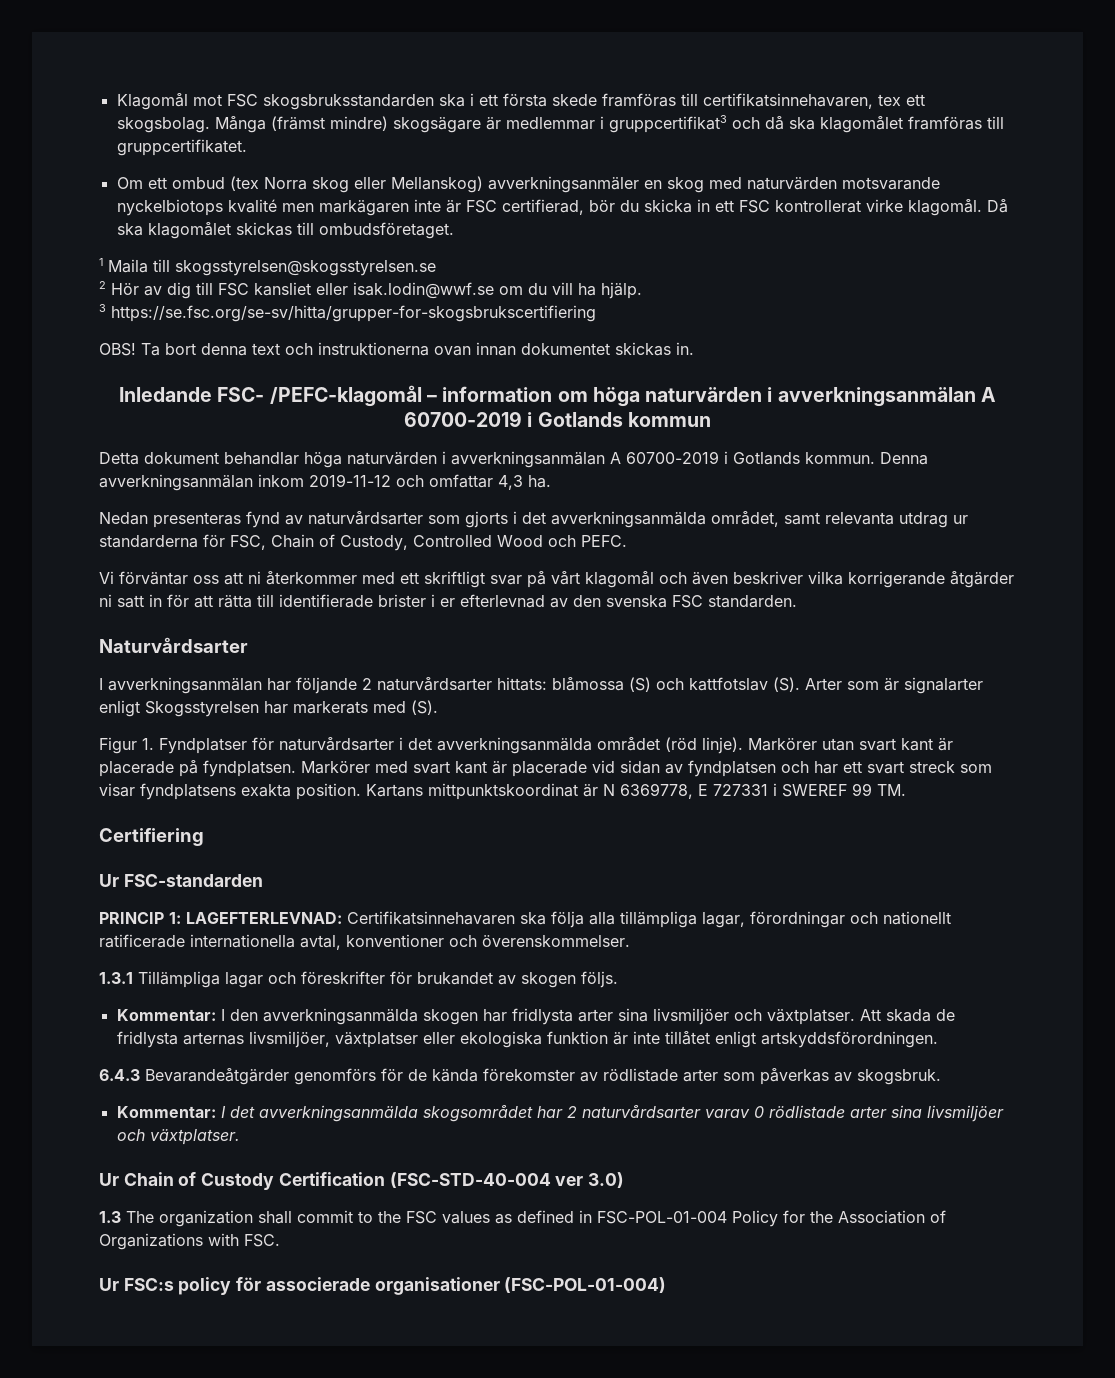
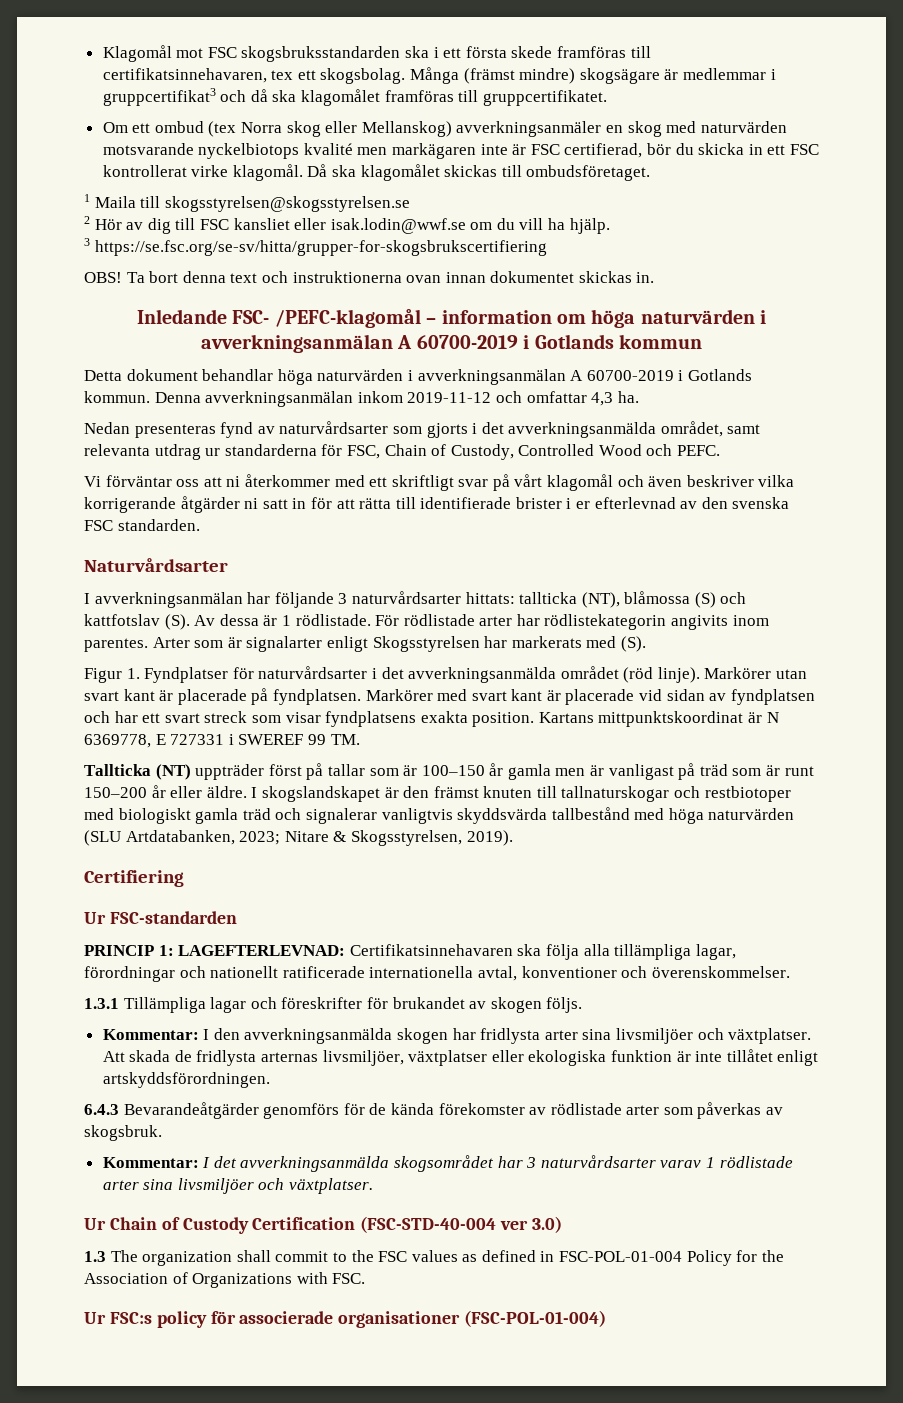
- I avverkningsanmälan har följande 2 naturvårdsarter hittats: blåmossa (S) och kattfotslav (S). Arter som är signalarter enligt Skogsstyrelsen har markerats med (S).
+ I avverkningsanmälan har följande 3 naturvårdsarter hittats: tallticka (NT), blåmossa (S) och kattfotslav (S). Av dessa är 1 rödlistade. För rödlistade arter har rödlistekategorin angivits inom parentes. Arter som är signalarter enligt Skogsstyrelsen har markerats med (S).
+ Tallticka (NT) uppträder först på tallar som är 100–150 år gamla men är vanligast på träd som är runt 150–200 år eller äldre. I skogslandskapet är den främst knuten till tallnaturskogar och restbiotoper med biologiskt gamla träd och signalerar vanligtvis skyddsvärda tallbestånd med höga naturvärden (SLU Artdatabanken, 2023; Nitare & Skogsstyrelsen, 2019).
- Kommentar: I det avverkningsanmälda skogsområdet har 2 naturvårdsarter varav 0 rödlistade arter sina livsmiljöer och växtplatser.
+ Kommentar: I det avverkningsanmälda skogsområdet har 3 naturvårdsarter varav 1 rödlistade arter sina livsmiljöer och växtplatser.

